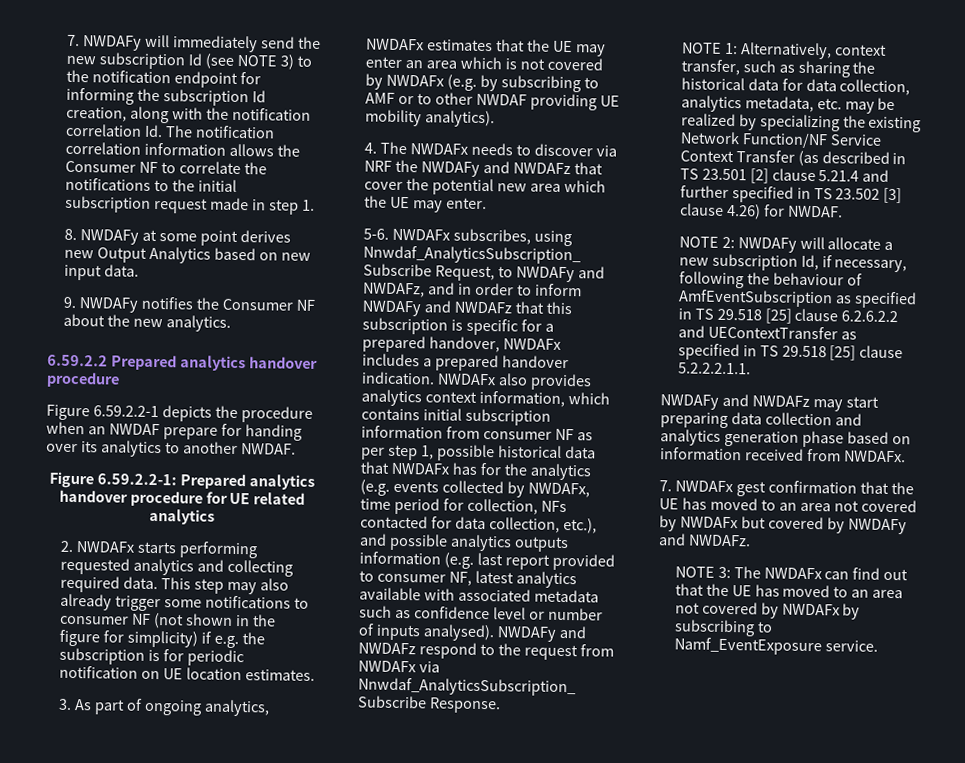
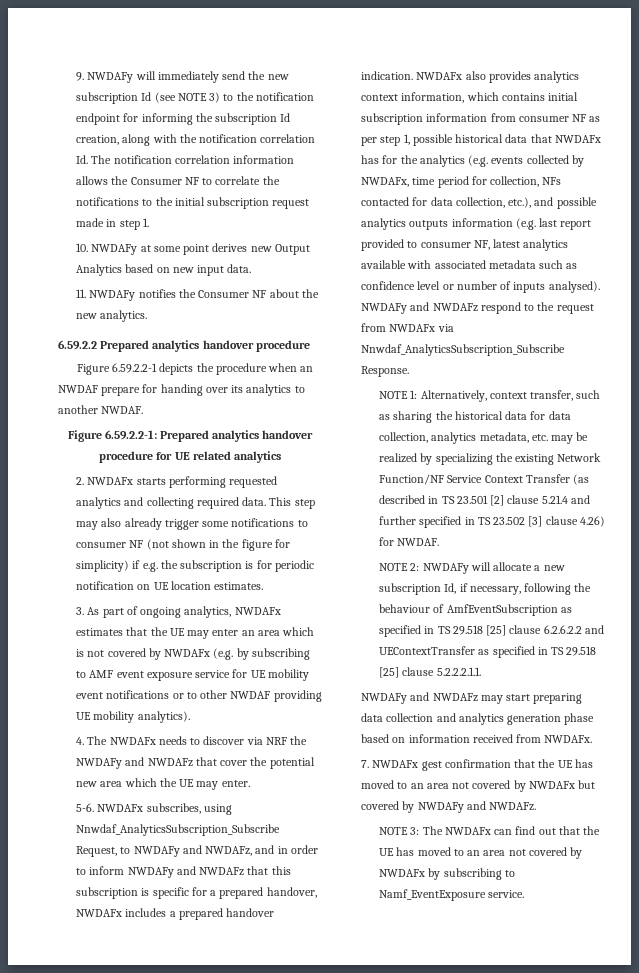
- 7. NWDAFy will immediately send the new subscription Id (see NOTE 3) to the notification endpoint for informing the subscription Id creation, along with the notification correlation Id. The notification correlation information allows the Consumer NF to correlate the notifications to the initial subscription request made in step 1.
+ 9. NWDAFy will immediately send the new subscription Id (see NOTE 3) to the notification endpoint for informing the subscription Id creation, along with the notification correlation Id. The notification correlation information allows the Consumer NF to correlate the notifications to the initial subscription request made in step 1.
- 8. NWDAFy at some point derives new Output Analytics based on new input data.
+ 10. NWDAFy at some point derives new Output Analytics based on new input data.
- 9. NWDAFy notifies the Consumer NF about the new analytics.
+ 11. NWDAFy notifies the Consumer NF about the new analytics.
- 3. As part of ongoing analytics, NWDAFx estimates that the UE may enter an area which is not covered by NWDAFx (e.g. by subscribing to AMF or to other NWDAF providing UE mobility analytics).
+ 3. As part of ongoing analytics, NWDAFx estimates that the UE may enter an area which is not covered by NWDAFx (e.g. by subscribing to AMF event exposure service for UE mobility event notifications or to other NWDAF providing UE mobility analytics).

